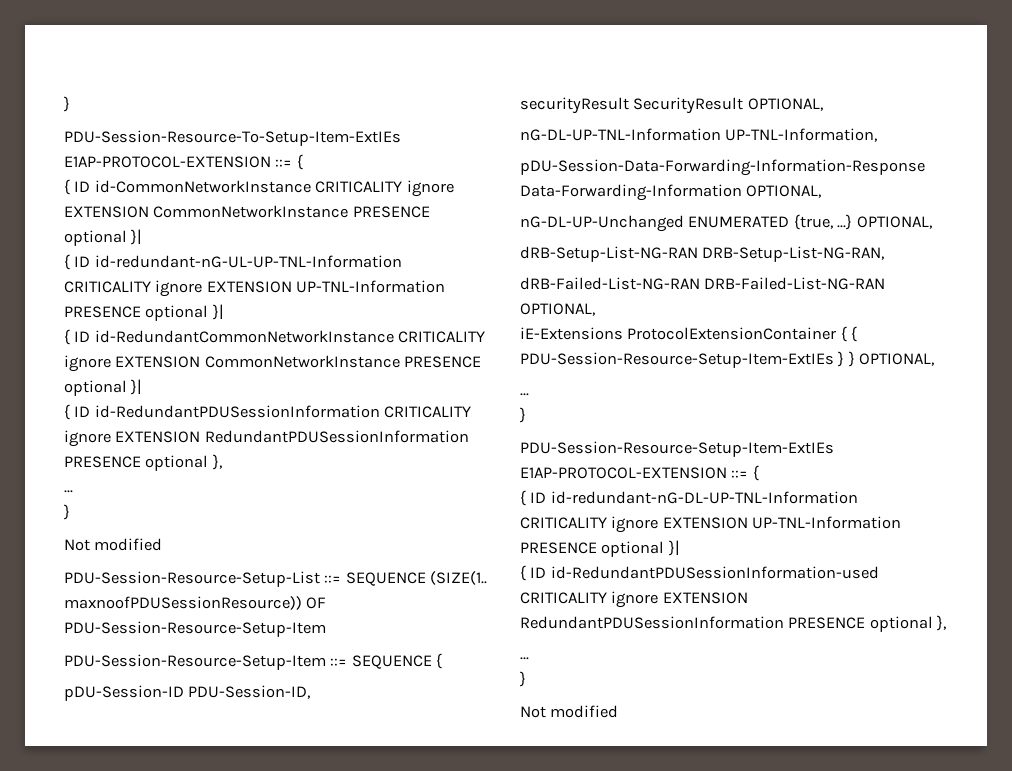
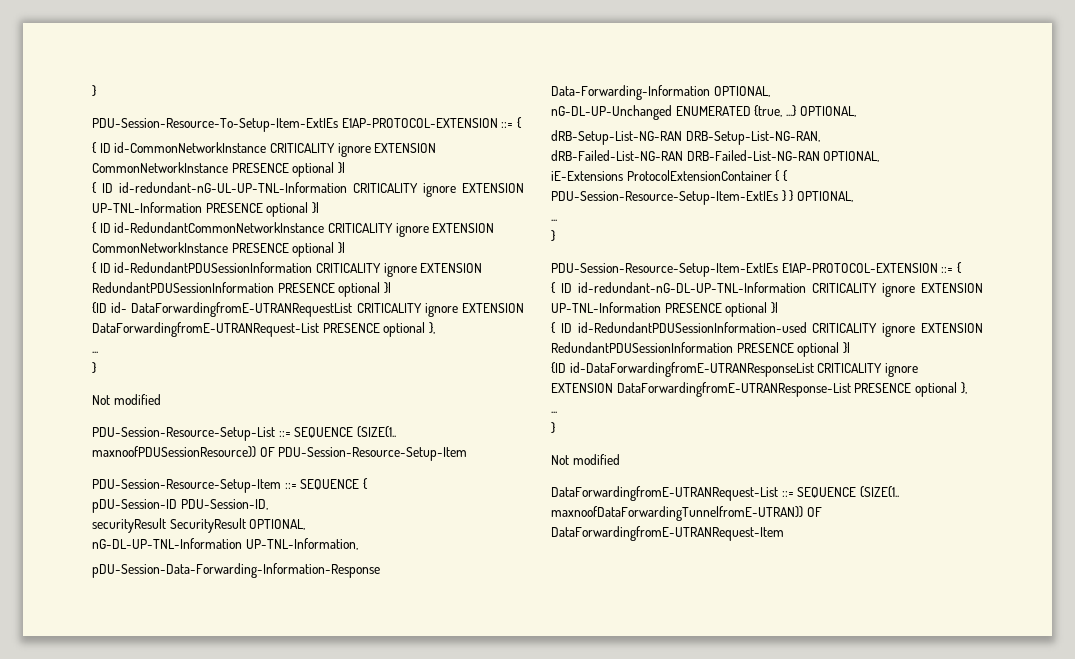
- { ID id-RedundantPDUSessionInformation CRITICALITY ignore EXTENSION RedundantPDUSessionInformation PRESENCE optional },
+ { ID id-RedundantPDUSessionInformation CRITICALITY ignore EXTENSION RedundantPDUSessionInformation PRESENCE optional }|
+ {ID id- DataForwardingfromE-UTRANRequestList CRITICALITY ignore EXTENSION DataForwardingfromE-UTRANRequest-List PRESENCE optional },
- { ID id-RedundantPDUSessionInformation-used CRITICALITY ignore EXTENSION RedundantPDUSessionInformation PRESENCE optional },
+ { ID id-RedundantPDUSessionInformation-used CRITICALITY ignore EXTENSION RedundantPDUSessionInformation PRESENCE optional }|
+ {ID id-DataForwardingfromE-UTRANResponseList CRITICALITY ignore EXTENSION DataForwardingfromE-UTRANResponse-List PRESENCE optional },
  ...
  }
  Not modified
+ DataForwardingfromE-UTRANRequest-List ::= SEQUENCE (SIZE(1.. maxnoofDataForwardingTunnelfromE-UTRAN)) OF DataForwardingfromE-UTRANRequest-Item

